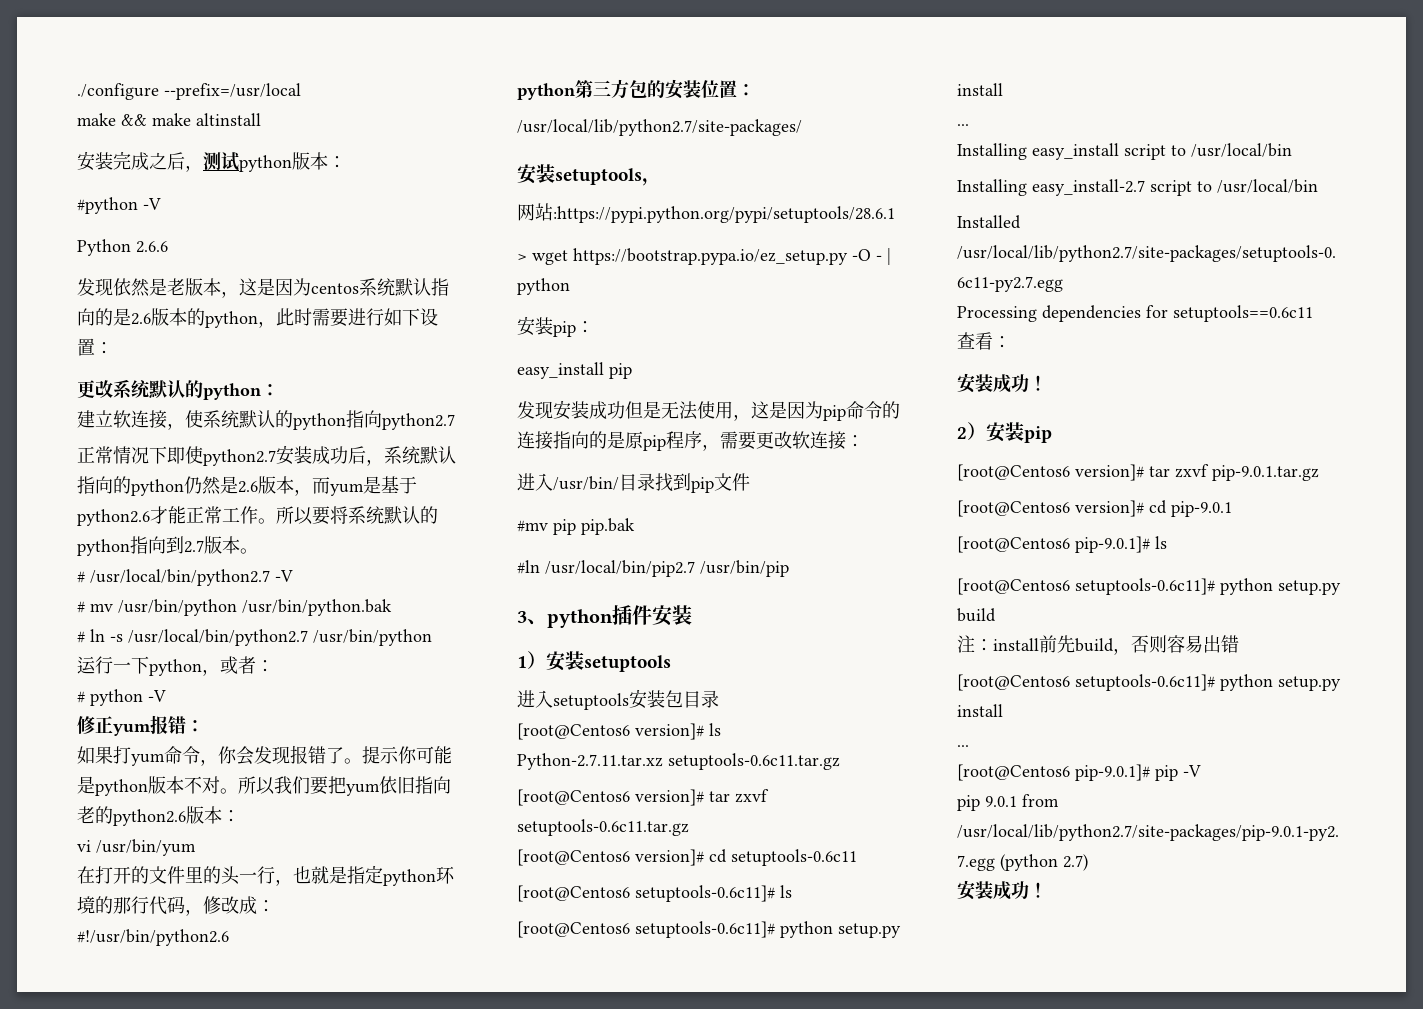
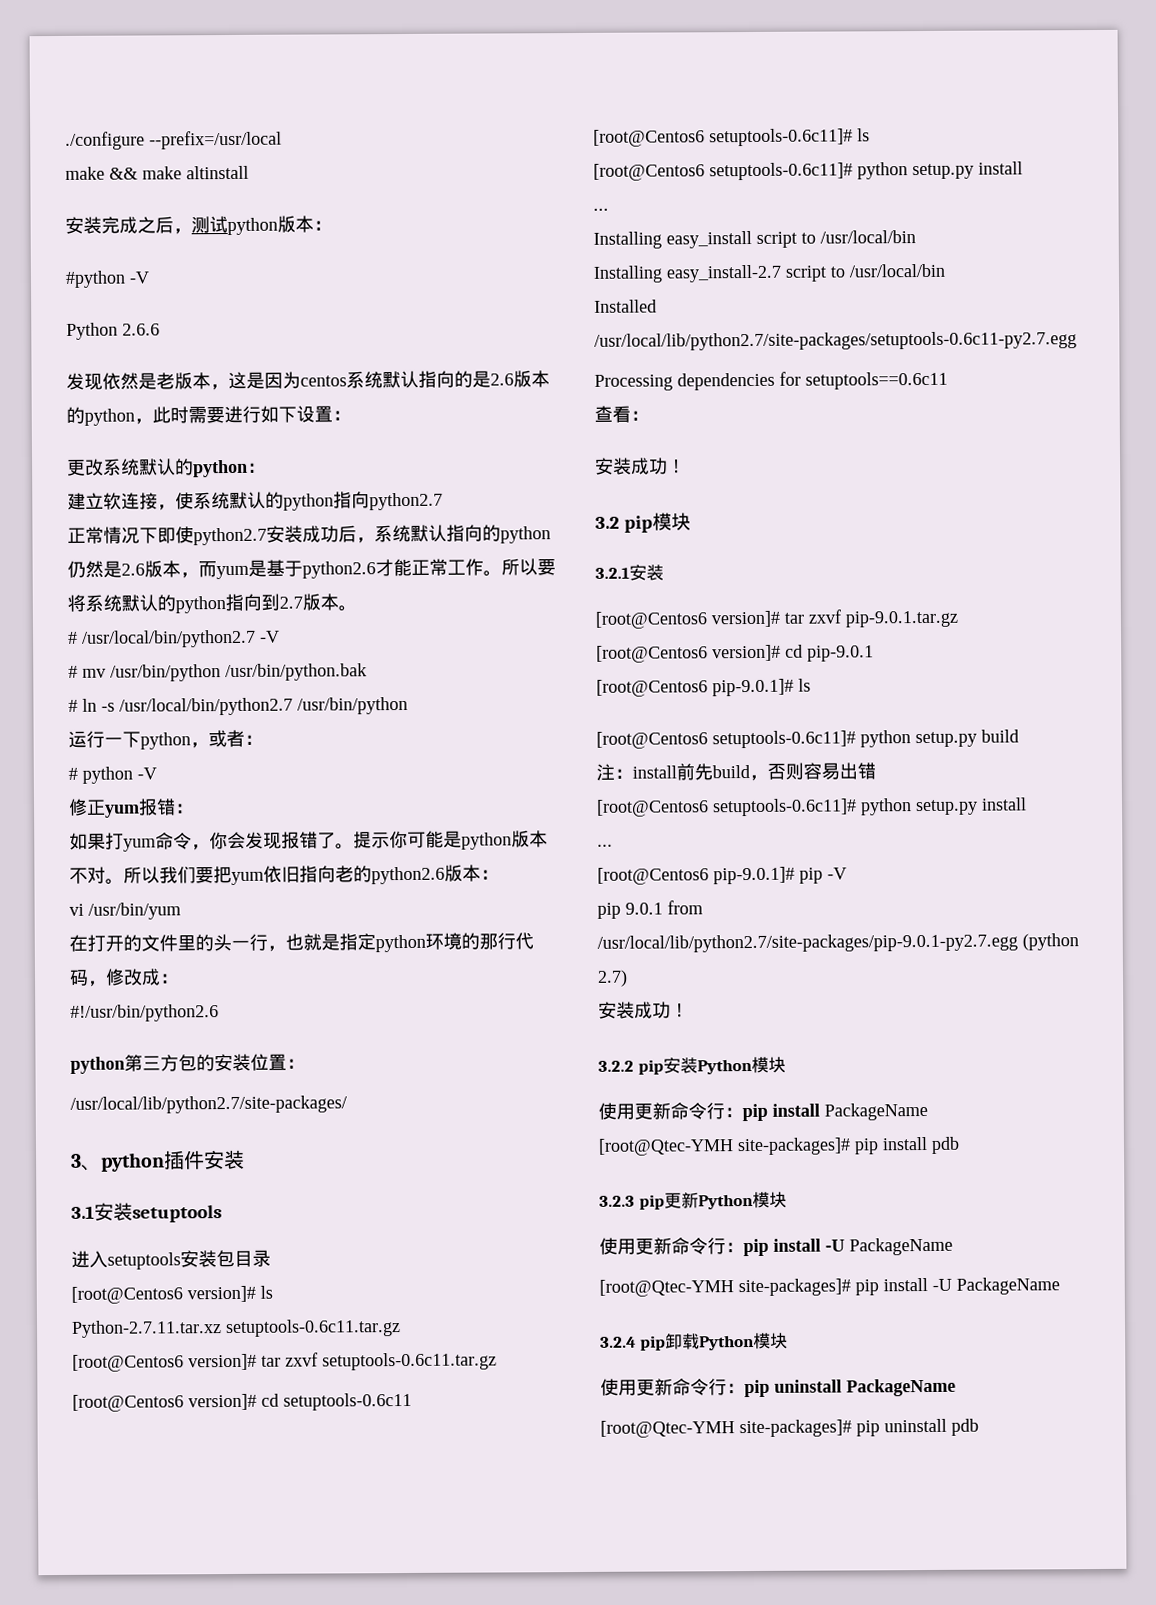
- 安装setuptools，
- 网站:https://pypi.python.org/pypi/setuptools/28.6.1
- > wget https://bootstrap.pypa.io/ez_setup.py -O - | python
- 安装pip：
- easy_install pip
- 发现安装成功但是无法使用，这是因为pip命令的连接指向的是原pip程序，需要更改软连接：
- 进入/usr/bin/目录找到pip文件
- #mv pip pip.bak
- #ln /usr/local/bin/pip2.7 /usr/bin/pip
- 1）安装setuptools
+ 3.1安装setuptools
- 2）安装pip
+ 3.2 pip模块
+ 3.2.1安装
+ 3.2.2 pip安装Python模块
+ 使用更新命令行：pip install PackageName
+ [root@Qtec-YMH site-packages]# pip install pdb
+ 3.2.3 pip更新Python模块
+ 使用更新命令行：pip install -U PackageName
+ [root@Qtec-YMH site-packages]# pip install -U PackageName
+ 3.2.4 pip卸载Python模块
+ 使用更新命令行：pip uninstall PackageName
+ [root@Qtec-YMH site-packages]# pip uninstall pdb

